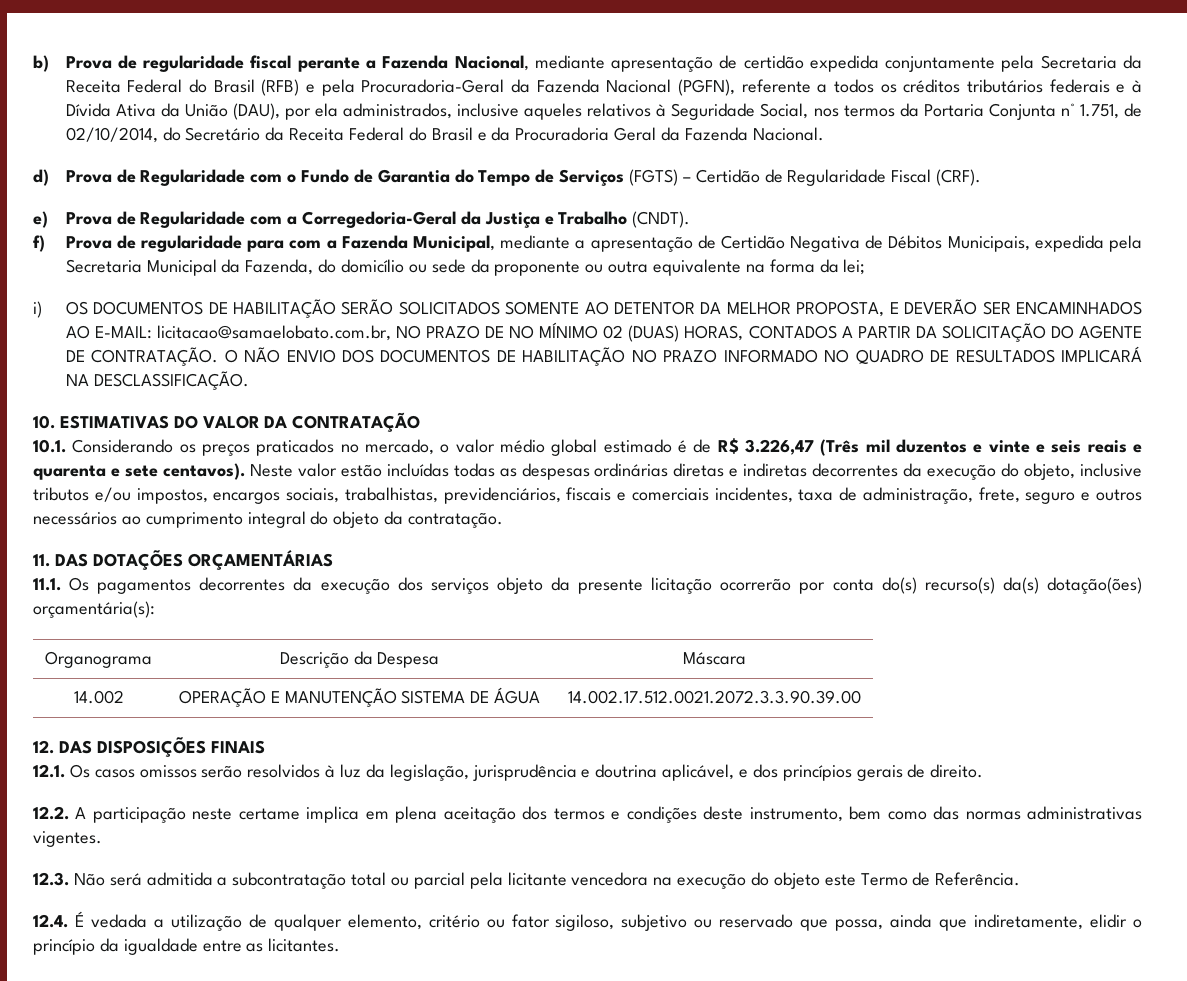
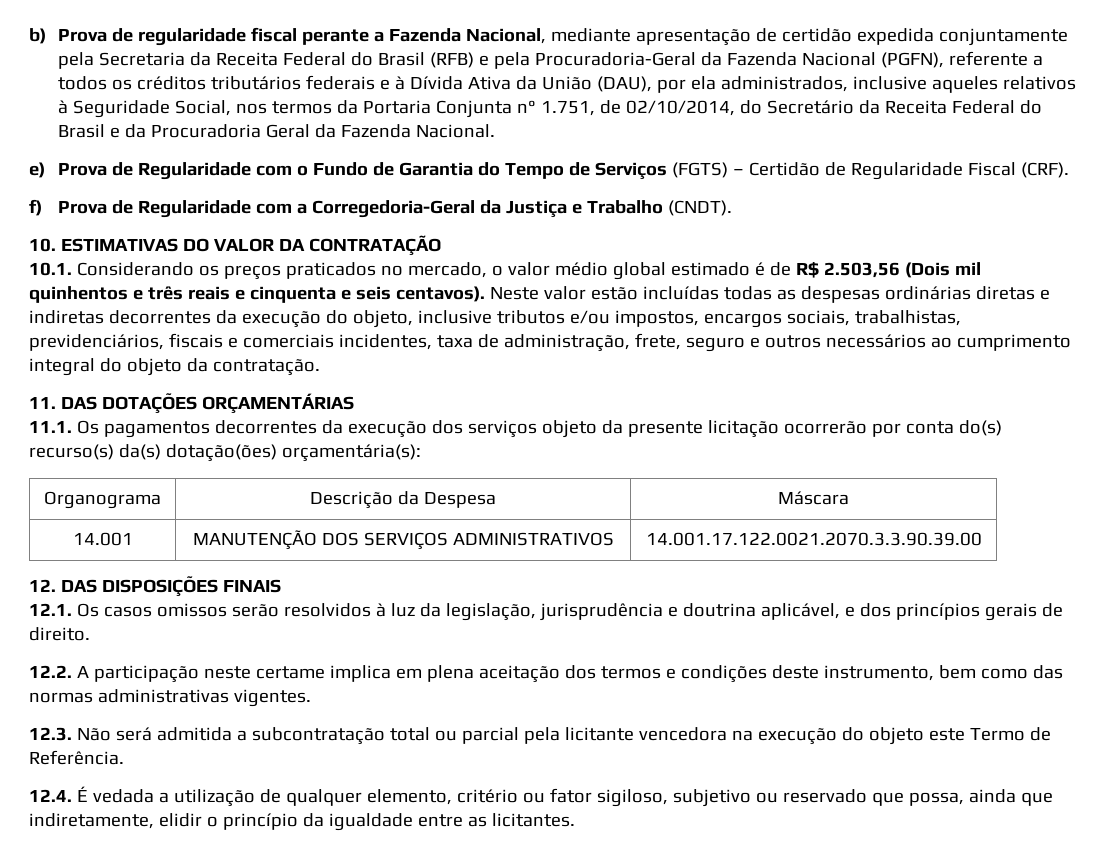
- d) Prova de Regularidade com o Fundo de Garantia do Tempo de Serviços (FGTS) – Certidão de Regularidade Fiscal (CRF).
+ e) Prova de Regularidade com o Fundo de Garantia do Tempo de Serviços (FGTS) – Certidão de Regularidade Fiscal (CRF).
- e) Prova de Regularidade com a Corregedoria-Geral da Justiça e Trabalho (CNDT).
+ f) Prova de Regularidade com a Corregedoria-Geral da Justiça e Trabalho (CNDT).
- f) Prova de regularidade para com a Fazenda Municipal, mediante a apresentação de Certidão Negativa de Débitos Municipais, expedida pela Secretaria Municipal da Fazenda, do domicílio ou sede da proponente ou outra equivalente na forma da lei;
- i) OS DOCUMENTOS DE HABILITAÇÃO SERÃO SOLICITADOS SOMENTE AO DETENTOR DA MELHOR PROPOSTA, E DEVERÃO SER ENCAMINHADOS AO E-MAIL: licitacao@samaelobato.com.br, NO PRAZO DE NO MÍNIMO 02 (DUAS) HORAS, CONTADOS A PARTIR DA SOLICITAÇÃO DO AGENTE DE CONTRATAÇÃO. O NÃO ENVIO DOS DOCUMENTOS DE HABILITAÇÃO NO PRAZO INFORMADO NO QUADRO DE RESULTADOS IMPLICARÁ NA DESCLASSIFICAÇÃO.
- 10.1. Considerando os preços praticados no mercado, o valor médio global estimado é de R$ 3.226,47 (Três mil duzentos e vinte e seis reais e quarenta e sete centavos).
+ 10.1. Considerando os preços praticados no mercado, o valor médio global estimado é de R$ 2.503,56 (Dois mil quinhentos e três reais e cinquenta e seis centavos).
- 14.002 | OPERAÇÃO E MANUTENÇÃO SISTEMA DE ÁGUA | 14.002.17.512.0021.2072.3.3.90.39.00
+ 14.001 | MANUTENÇÃO DOS SERVIÇOS ADMINISTRATIVOS | 14.001.17.122.0021.2070.3.3.90.39.00

